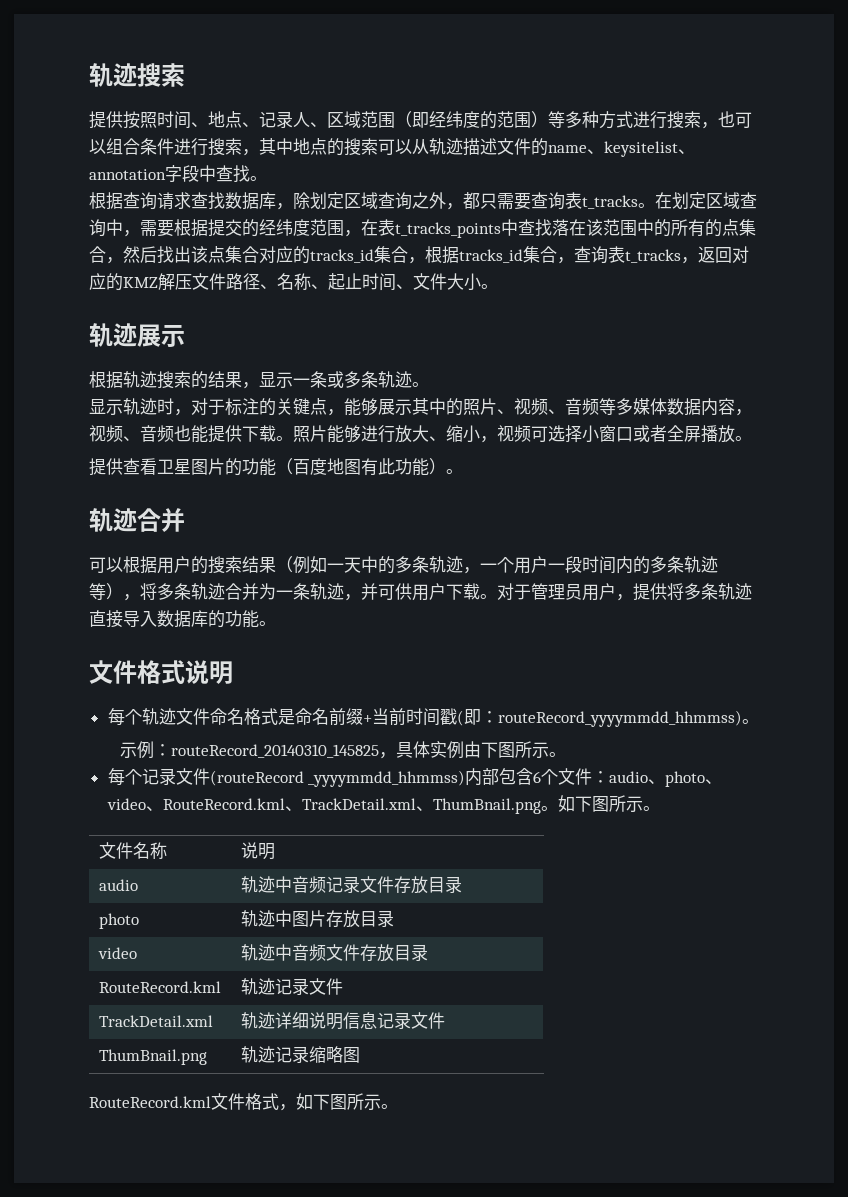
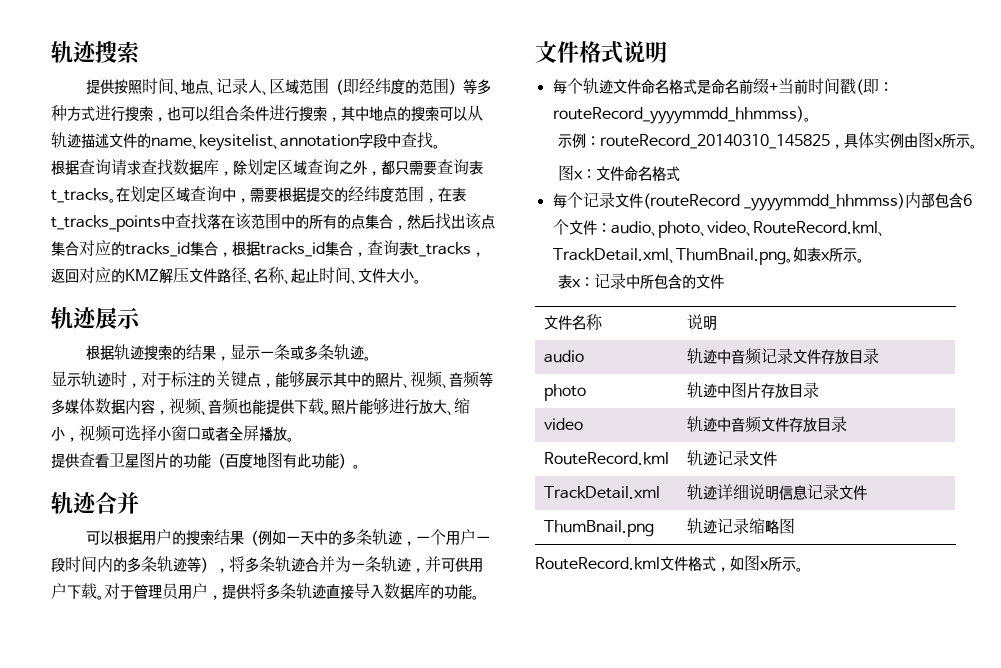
- 示例：routeRecord_20140310_145825，具体实例由下图所示。
+ 示例：routeRecord_20140310_145825，具体实例由图x所示。
+ 图x：文件命名格式
- 每个记录文件(routeRecord _yyyymmdd_hhmmss)内部包含6个文件：audio、photo、video、RouteRecord.kml、TrackDetail.xml、ThumBnail.png。如下图所示。
+ 每个记录文件(routeRecord _yyyymmdd_hhmmss)内部包含6个文件：audio、photo、video、RouteRecord.kml、TrackDetail.xml、ThumBnail.png。如表x所示。
+ 表x：记录中所包含的文件
- RouteRecord.kml文件格式，如下图所示。
+ RouteRecord.kml文件格式，如图x所示。

